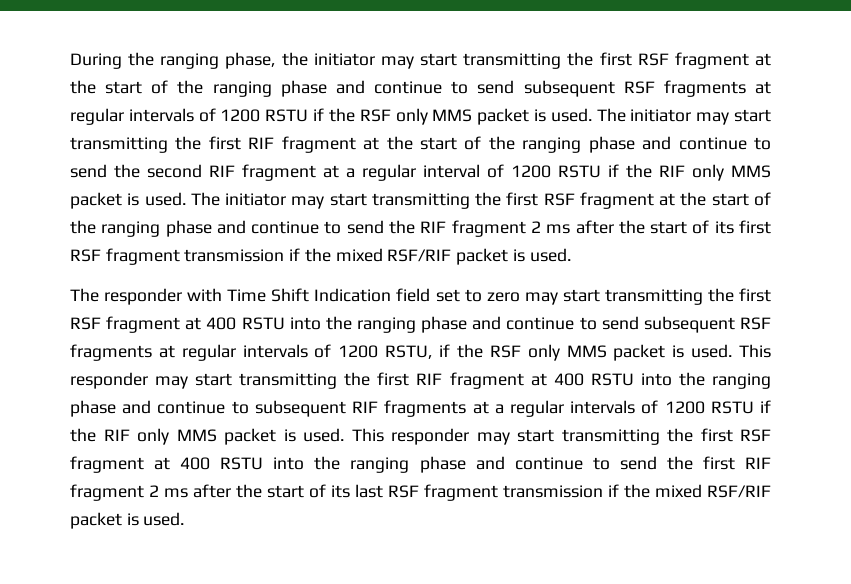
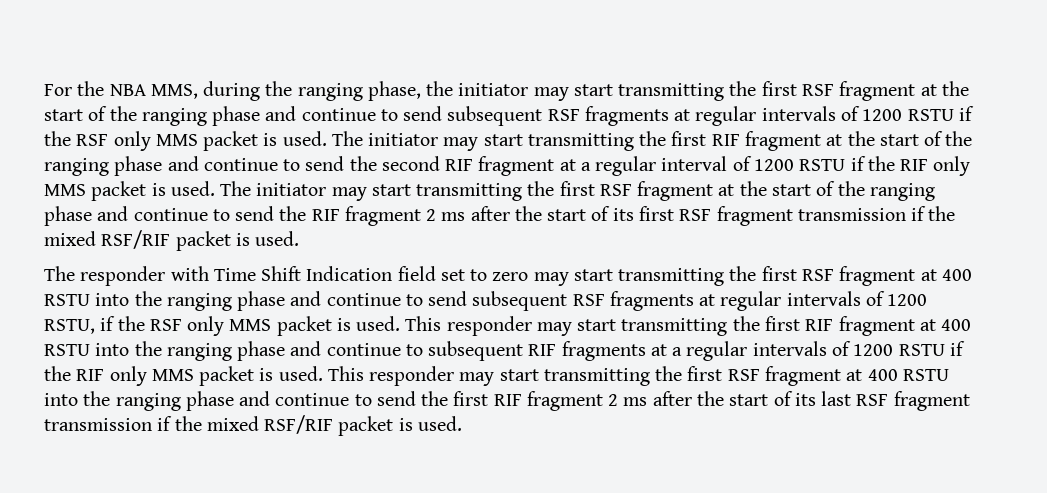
- During the ranging phase, the initiator may start transmitting the first RSF fragment at the start of the ranging phase and continue to send subsequent RSF fragments at regular intervals of 1200 RSTU if the RSF only MMS packet is used.
+ For the NBA MMS, during the ranging phase, the initiator may start transmitting the first RSF fragment at the start of the ranging phase and continue to send subsequent RSF fragments at regular intervals of 1200 RSTU if the RSF only MMS packet is used.

